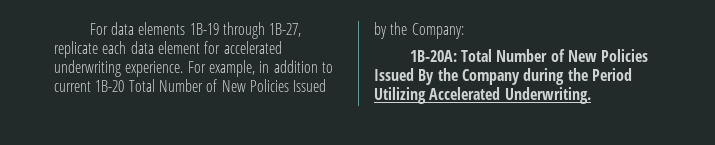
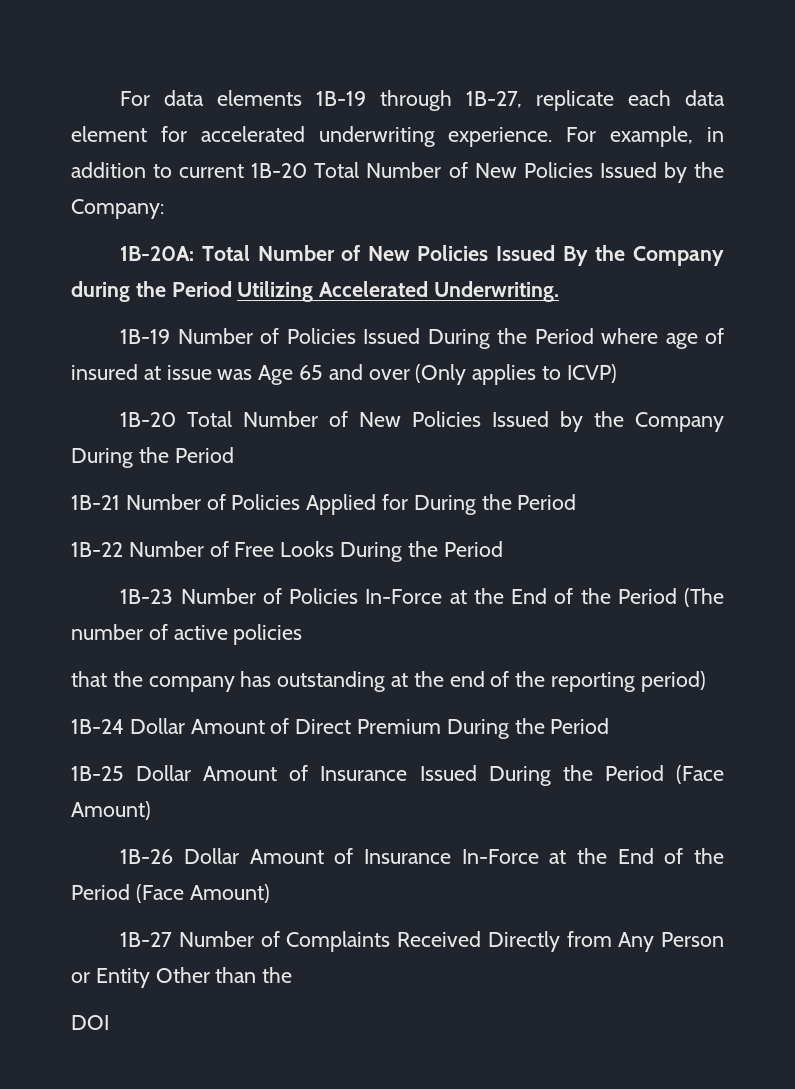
+ 1B-19 Number of Policies Issued During the Period where age of insured at issue was Age 65 and over (Only applies to ICVP)
+ 1B-20 Total Number of New Policies Issued by the Company During the Period
+ 1B-21 Number of Policies Applied for During the Period
+ 1B-22 Number of Free Looks During the Period
+ 1B-23 Number of Policies In-Force at the End of the Period (The number of active policies
+ that the company has outstanding at the end of the reporting period)
+ 1B-24 Dollar Amount of Direct Premium During the Period
+ 1B-25 Dollar Amount of Insurance Issued During the Period (Face Amount)
+ 1B-26 Dollar Amount of Insurance In-Force at the End of the Period (Face Amount)
+ 1B-27 Number of Complaints Received Directly from Any Person or Entity Other than the
+ DOI

